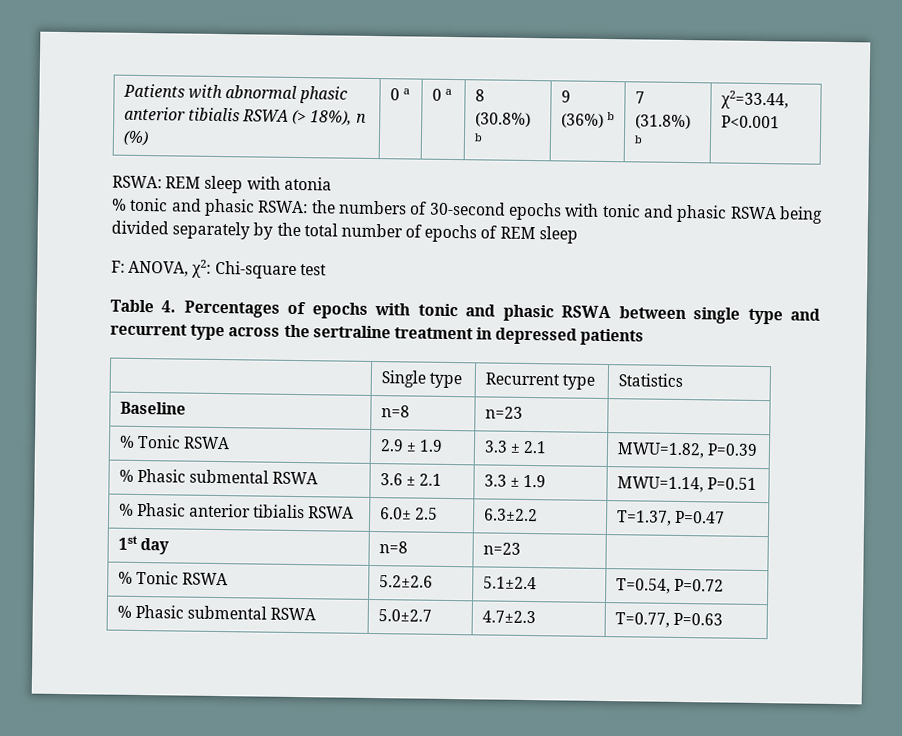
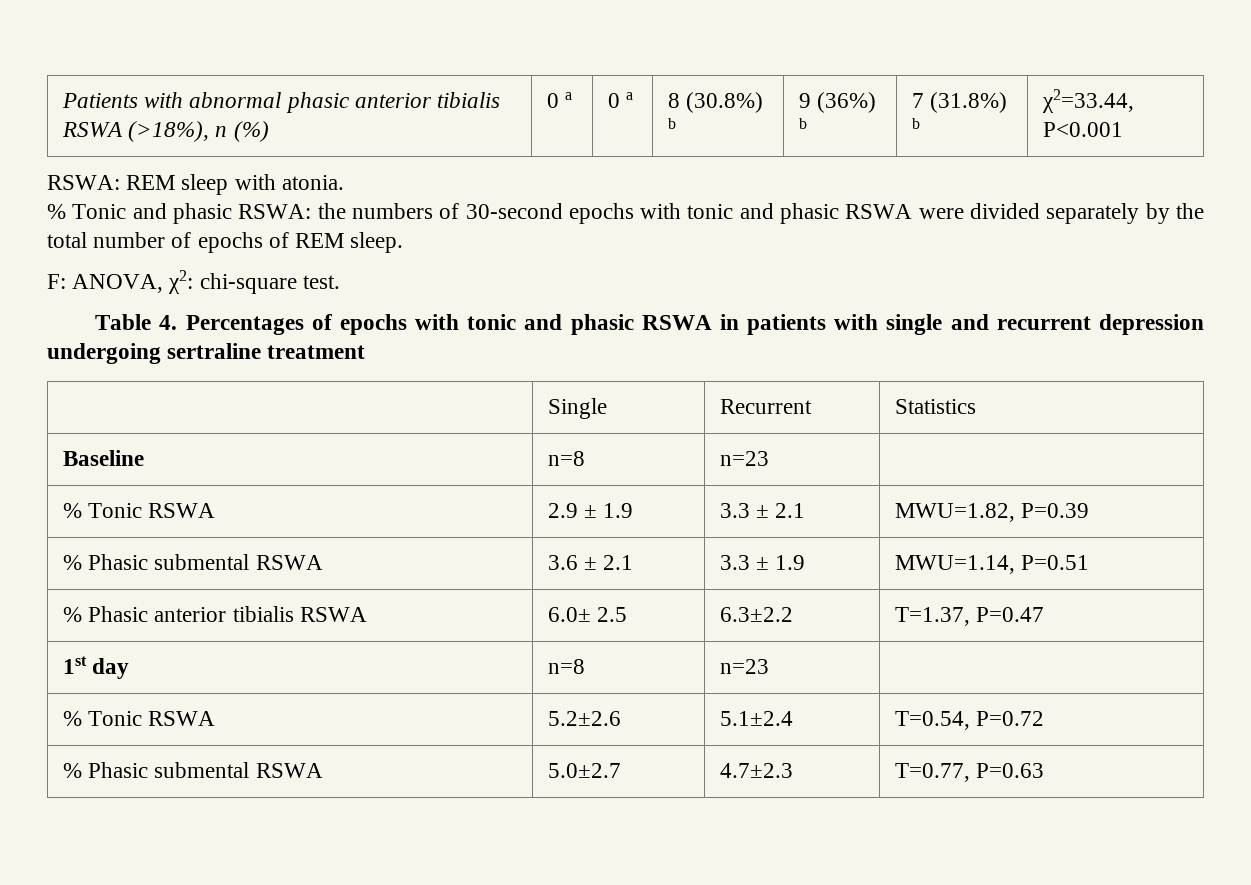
- Patients with abnormal phasic anterior tibialis RSWA (> 18%), n (%) | 0 a | 0 a | 8 (30.8%) b | 9 (36%) b | 7 (31.8%) b | χ2=33.44, P<0.001
+ Patients with abnormal phasic anterior tibialis RSWA (>18%), n (%) | 0 a | 0 a | 8 (30.8%) b | 9 (36%) b | 7 (31.8%) b | χ2=33.44, P<0.001
- RSWA: REM sleep with atonia
- % tonic and phasic RSWA: the numbers of 30-second epochs with tonic and phasic RSWA being divided separately by the total number of epochs of REM sleep
+ RSWA: REM sleep with atonia.
+ % Tonic and phasic RSWA: the numbers of 30-second epochs with tonic and phasic RSWA were divided separately by the total number of epochs of REM sleep.
- F: ANOVA, χ2: Chi-square test
+ F: ANOVA, χ2: chi-square test.
- Table 4. Percentages of epochs with tonic and phasic RSWA between single type and recurrent type across the sertraline treatment in depressed patients
+ Table 4. Percentages of epochs with tonic and phasic RSWA in patients with single and recurrent depression undergoing sertraline treatment
- | Single type | Recurrent type | Statistics
+ | Single | Recurrent | Statistics

